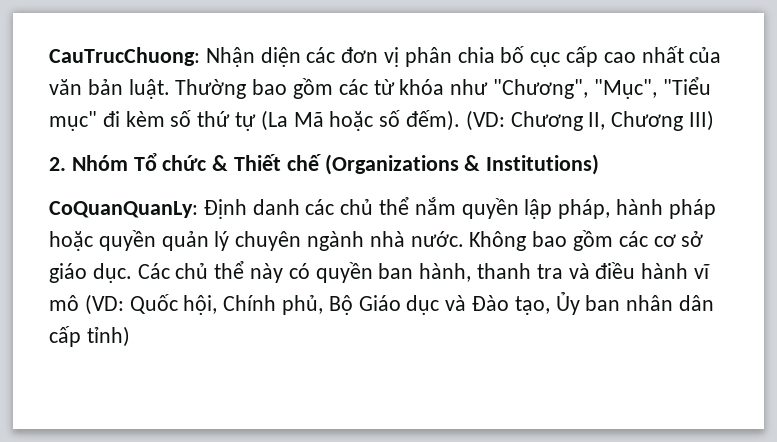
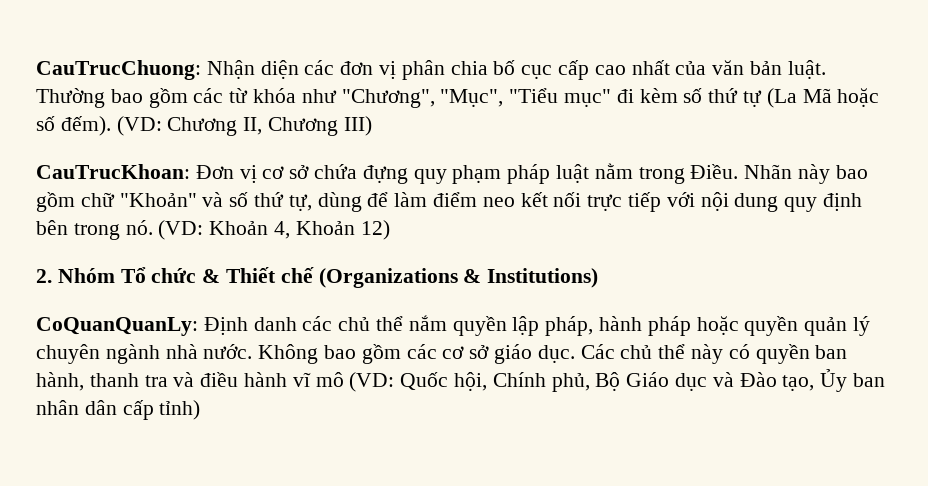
+ CauTrucKhoan: Đơn vị cơ sở chứa đựng quy phạm pháp luật nằm trong Điều. Nhãn này bao gồm chữ "Khoản" và số thứ tự, dùng để làm điểm neo kết nối trực tiếp với nội dung quy định bên trong nó. (VD: Khoản 4, Khoản 12)

